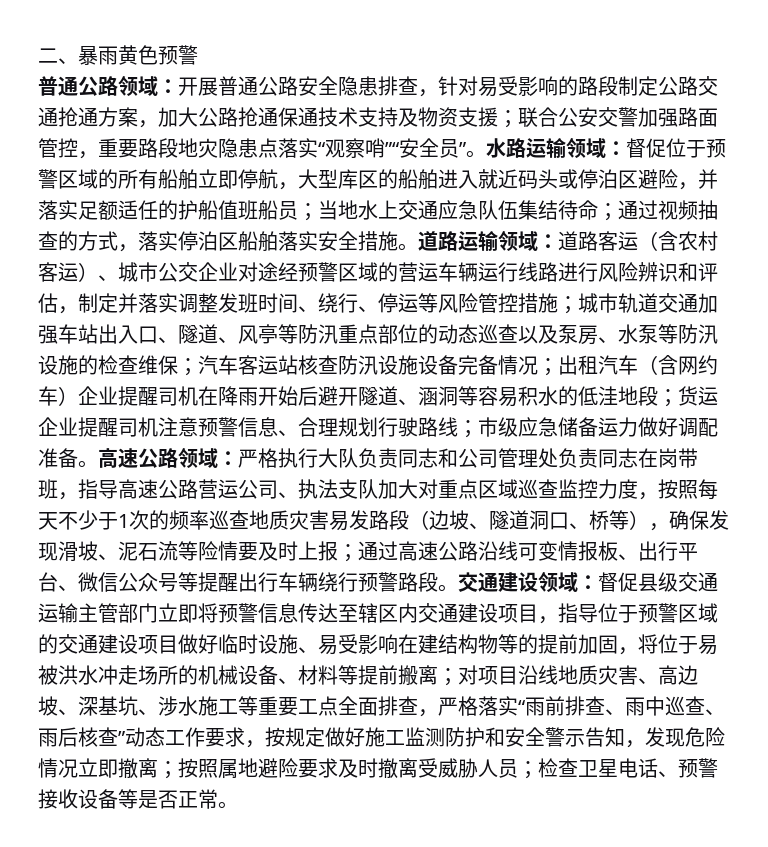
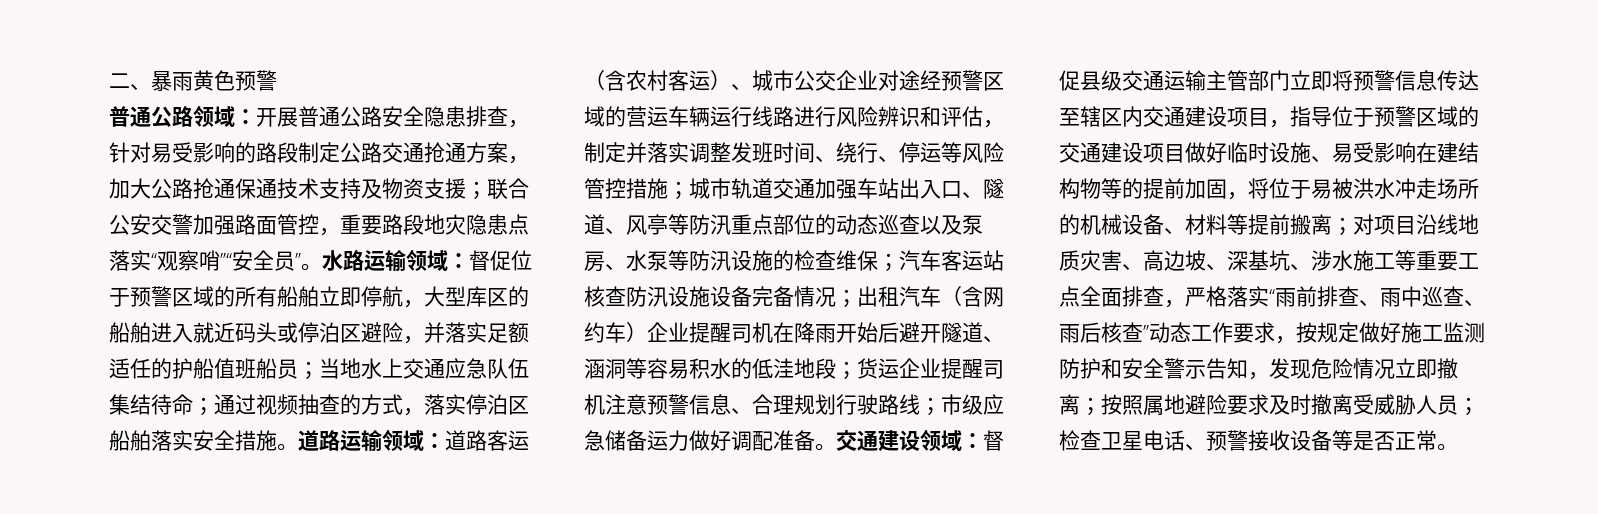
- 高速公路领域：严格执行大队负责同志和公司管理处负责同志在岗带班，指导高速公路营运公司、执法支队加大对重点区域巡查监控力度，按照每天不少于1次的频率巡查地质灾害易发路段（边坡、隧道洞口、桥等），确保发现滑坡、泥石流等险情要及时上报；通过高速公路沿线可变情报板、出行平台、微信公众号等提醒出行车辆绕行预警路段。

